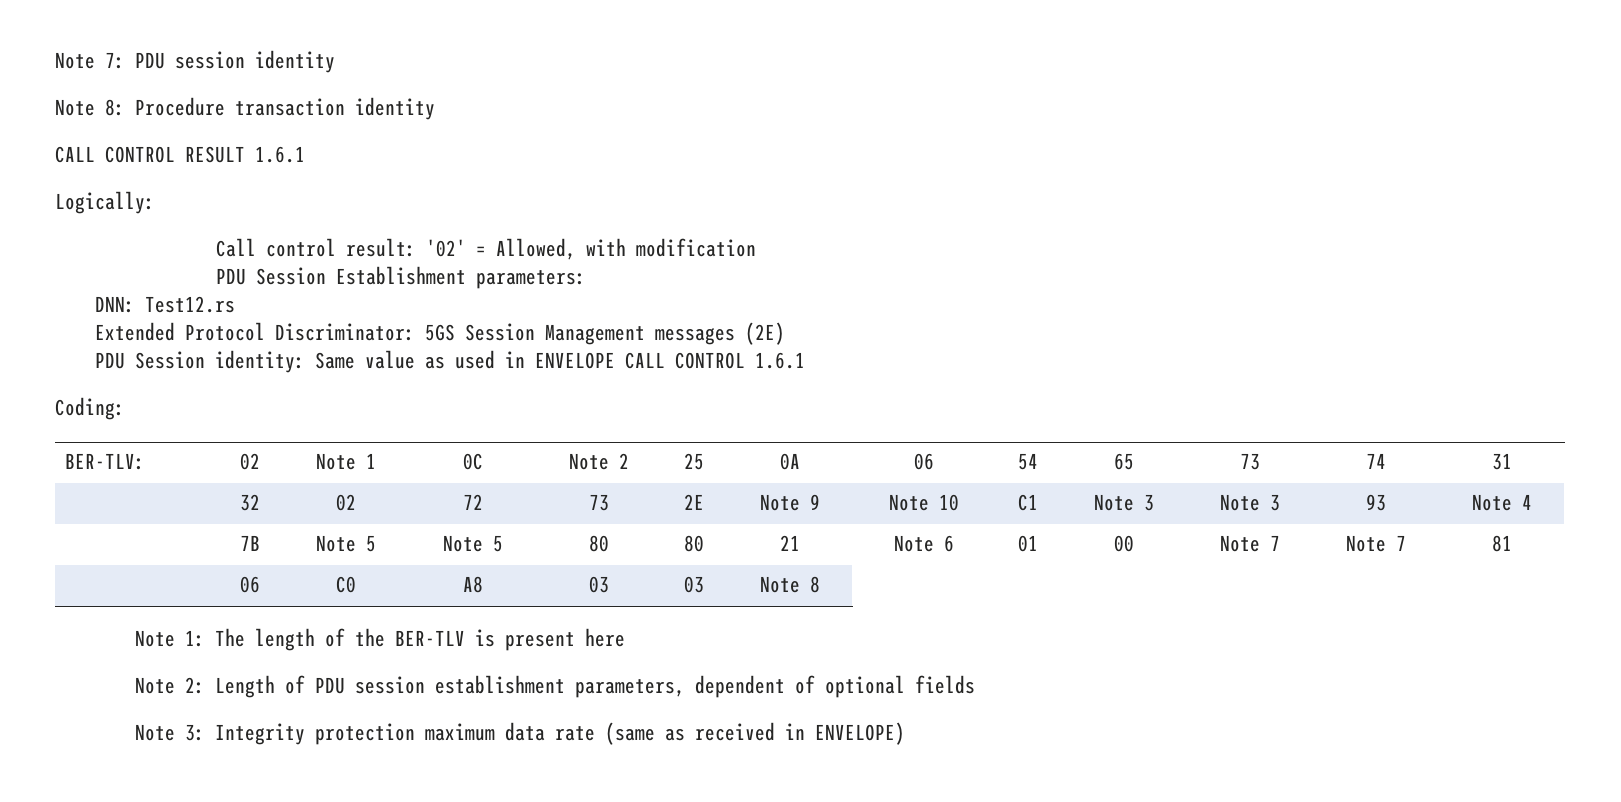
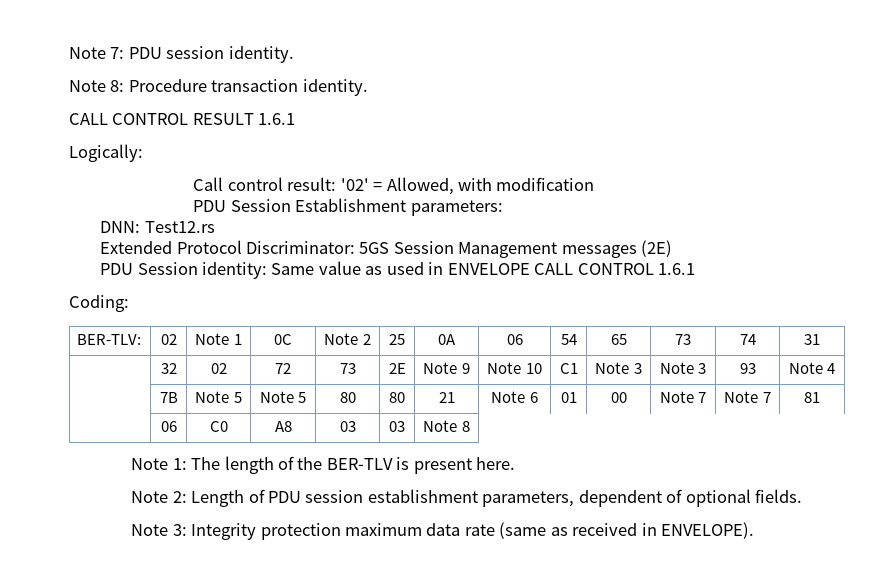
- Note 7: PDU session identity
+ Note 7: PDU session identity.
- Note 8: Procedure transaction identity
+ Note 8: Procedure transaction identity.
- Note 1: The length of the BER-TLV is present here
+ Note 1: The length of the BER-TLV is present here.
- Note 2: Length of PDU session establishment parameters, dependent of optional fields
+ Note 2: Length of PDU session establishment parameters, dependent of optional fields.
- Note 3: Integrity protection maximum data rate (same as received in ENVELOPE)
+ Note 3: Integrity protection maximum data rate (same as received in ENVELOPE).

